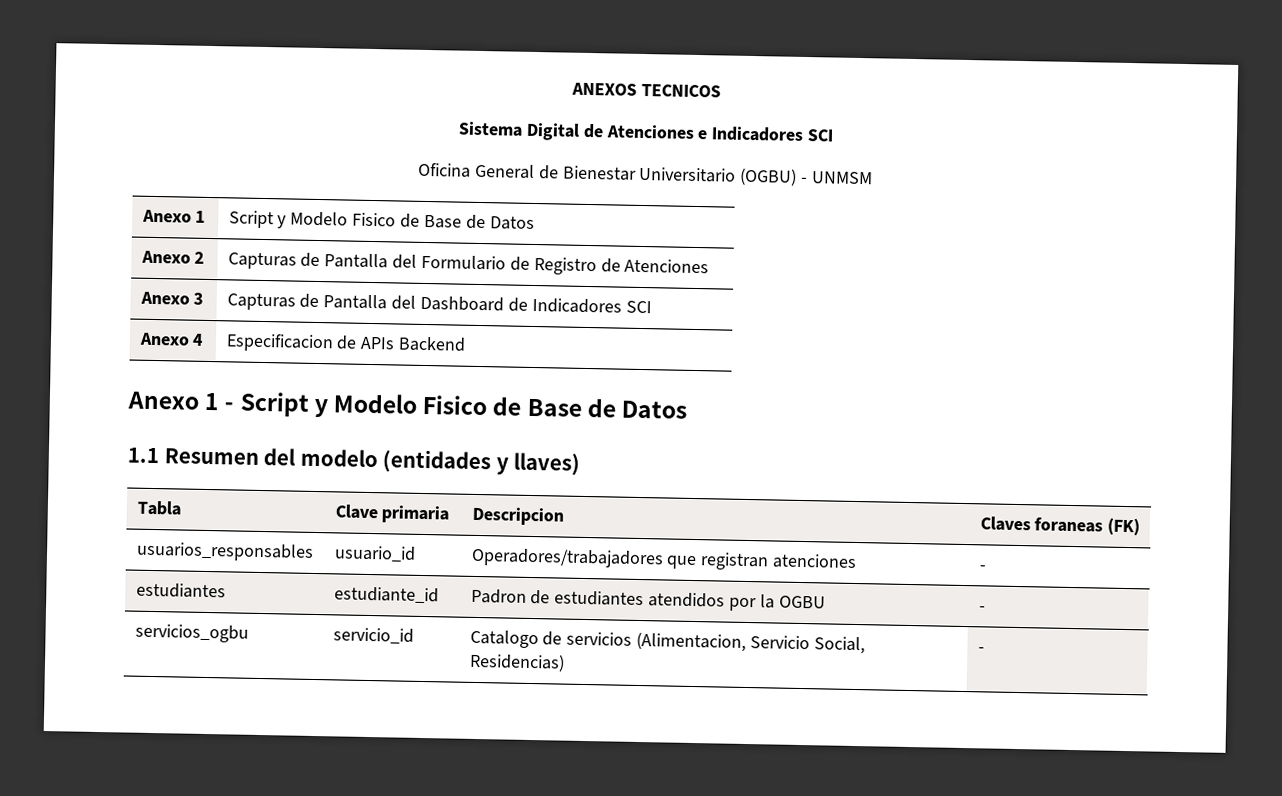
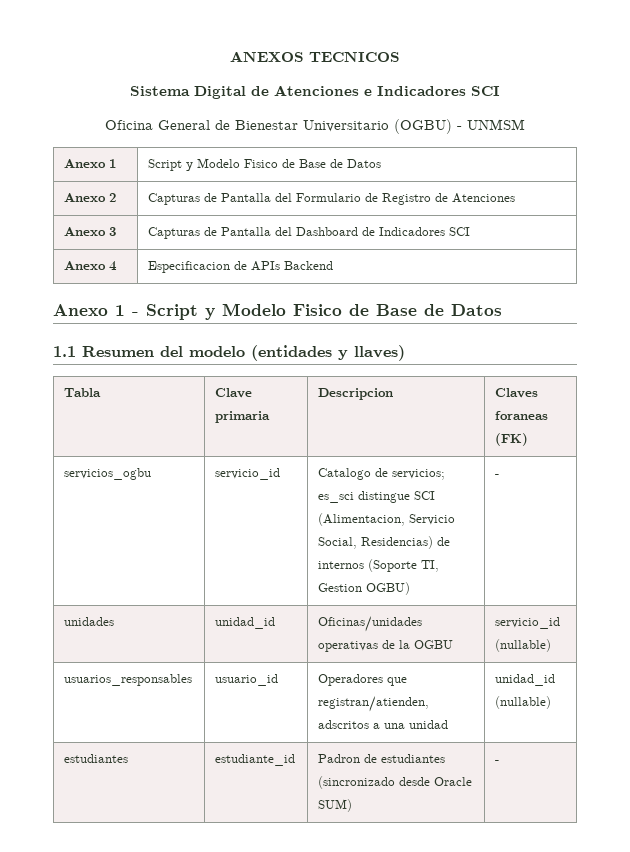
- usuarios_responsables | usuario_id | Operadores/trabajadores que registran atenciones | -
+ servicios_ogbu | servicio_id | Catalogo de servicios; es_sci distingue SCI (Alimentacion, Servicio Social, Residencias) de internos (Soporte TI, Gestion OGBU) | -
+ unidades | unidad_id | Oficinas/unidades operativas de la OGBU | servicio_id (nullable)
+ usuarios_responsables | usuario_id | Operadores que registran/atienden, adscritos a una unidad | unidad_id (nullable)
- estudiantes | estudiante_id | Padron de estudiantes atendidos por la OGBU | -
- servicios_ogbu | servicio_id | Catalogo de servicios (Alimentacion, Servicio Social, Residencias) | -
+ estudiantes | estudiante_id | Padron de estudiantes (sincronizado desde Oracle SUM) | -

